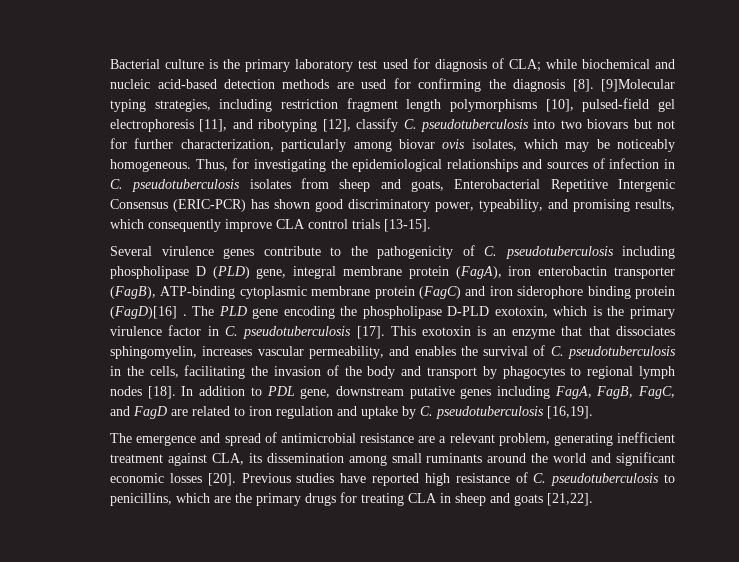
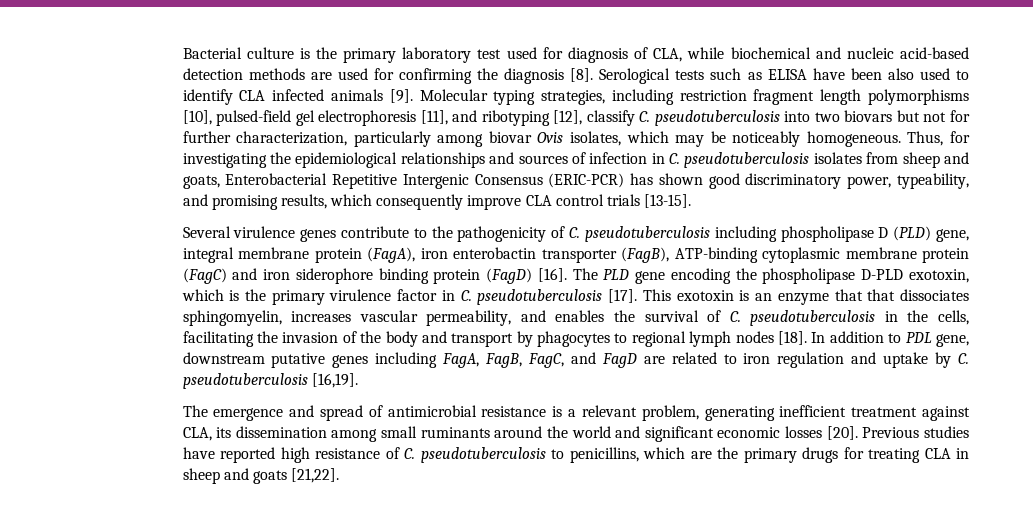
- Bacterial culture is the primary laboratory test used for diagnosis of CLA; while biochemical and nucleic acid-based detection methods are used for confirming the diagnosis [8].
+ Bacterial culture is the primary laboratory test used for diagnosis of CLA, while biochemical and nucleic acid-based detection methods are used for confirming the diagnosis [8].
- [9]Molecular typing strategies, including restriction fragment length polymorphisms [10], pulsed-field gel electrophoresis [11], and ribotyping [12], classify C. pseudotuberculosis into two biovars but not for further characterization, particularly among biovar ovis isolates, which may be noticeably homogeneous.
+ Serological tests such as ELISA have been also used to identify CLA infected animals [9]. Molecular typing strategies, including restriction fragment length polymorphisms [10], pulsed-field gel electrophoresis [11], and ribotyping [12], classify C. pseudotuberculosis into two biovars but not for further characterization, particularly among biovar Ovis isolates, which may be noticeably homogeneous.
- Several virulence genes contribute to the pathogenicity of C. pseudotuberculosis including phospholipase D (PLD) gene, integral membrane protein (FagA), iron enterobactin transporter (FagB), ATP-binding cytoplasmic membrane protein (FagC) and iron siderophore binding protein (FagD)[16] .
+ Several virulence genes contribute to the pathogenicity of C. pseudotuberculosis including phospholipase D (PLD) gene, integral membrane protein (FagA), iron enterobactin transporter (FagB), ATP-binding cytoplasmic membrane protein (FagC) and iron siderophore binding protein (FagD) [16].
- The emergence and spread of antimicrobial resistance are a relevant problem, generating inefficient treatment against CLA, its dissemination among small ruminants around the world and significant economic losses [20].
+ The emergence and spread of antimicrobial resistance is a relevant problem, generating inefficient treatment against CLA, its dissemination among small ruminants around the world and significant economic losses [20].

